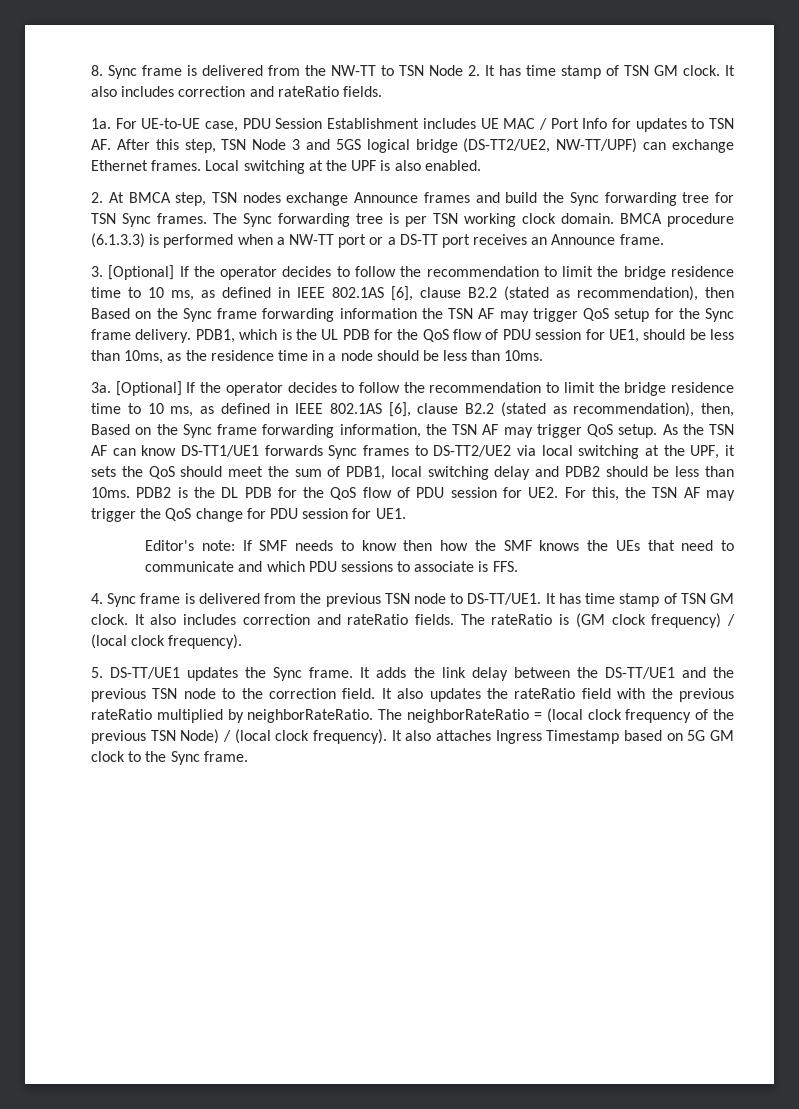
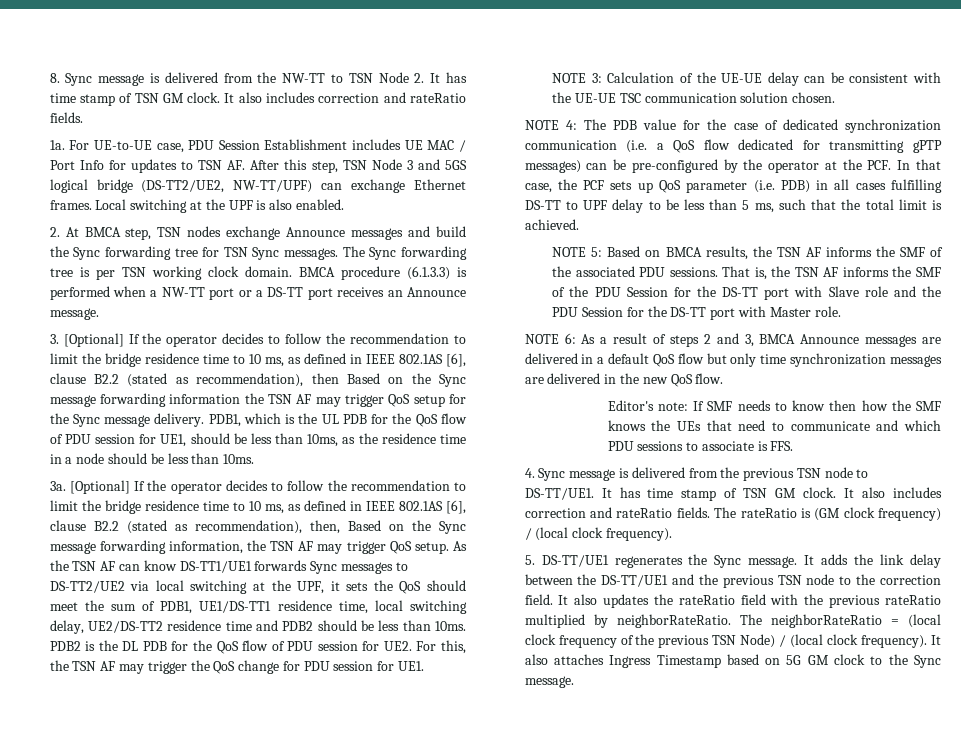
- 8. Sync frame is delivered from the NW-TT to TSN Node 2. It has time stamp of TSN GM clock.
+ 8. Sync message is delivered from the NW-TT to TSN Node 2. It has time stamp of TSN GM clock.
- 2. At BMCA step, TSN nodes exchange Announce frames and build the Sync forwarding tree for TSN Sync frames.
+ 2. At BMCA step, TSN nodes exchange Announce messages and build the Sync forwarding tree for TSN Sync messages.
- BMCA procedure (6.1.3.3) is performed when a NW-TT port or a DS-TT port receives an Announce frame.
+ BMCA procedure (6.1.3.3) is performed when a NW-TT port or a DS-TT port receives an Announce message.
- 3. [Optional] If the operator decides to follow the recommendation to limit the bridge residence time to 10 ms, as defined in IEEE 802.1AS [6], clause B2.2 (stated as recommendation), then Based on the Sync frame forwarding information the TSN AF may trigger QoS setup for the Sync frame delivery.
+ 3. [Optional] If the operator decides to follow the recommendation to limit the bridge residence time to 10 ms, as defined in IEEE 802.1AS [6], clause B2.2 (stated as recommendation), then Based on the Sync message forwarding information the TSN AF may trigger QoS setup for the Sync message delivery.
- [Optional] If the operator decides to follow the recommendation to limit the bridge residence time to 10 ms, as defined in IEEE 802.1AS [6], clause B2.2 (stated as recommendation), then, Based on the Sync frame forwarding information, the TSN AF may trigger QoS setup.
+ [Optional] If the operator decides to follow the recommendation to limit the bridge residence time to 10 ms, as defined in IEEE 802.1AS [6], clause B2.2 (stated as recommendation), then, Based on the Sync message forwarding information, the TSN AF may trigger QoS setup.
- As the TSN AF can know DS-TT1/UE1 forwards Sync frames to DS-TT2/UE2 via local switching at the UPF, it sets the QoS should meet the sum of PDB1, local switching delay and PDB2 should be less than 10ms.
+ As the TSN AF can know DS-TT1/UE1 forwards Sync messages to DS-TT2/UE2 via local switching at the UPF, it sets the QoS should meet the sum of PDB1, UE1/DS-TT1 residence time, local switching delay, UE2/DS-TT2 residence time and PDB2 should be less than 10ms.
+ NOTE 3: Calculation of the UE-UE delay can be consistent with the UE-UE TSC communication solution chosen.
+ NOTE 4: The PDB value for the case of dedicated synchronization communication (i.e. a QoS flow dedicated for transmitting gPTP messages) can be pre-configured by the operator at the PCF. In that case, the PCF sets up QoS parameter (i.e. PDB) in all cases fulfilling DS-TT to UPF delay to be less than 5 ms, such that the total limit is achieved.
+ NOTE 5: Based on BMCA results, the TSN AF informs the SMF of the associated PDU sessions. That is, the TSN AF informs the SMF of the PDU Session for the DS-TT port with Slave role and the PDU Session for the DS-TT port with Master role.
+ NOTE 6: As a result of steps 2 and 3, BMCA Announce messages are delivered in a default QoS flow but only time synchronization messages are delivered in the new QoS flow.
- 4. Sync frame is delivered from the previous TSN node to DS-TT/UE1.
+ 4. Sync message is delivered from the previous TSN node to DS-TT/UE1.
- 5. DS-TT/UE1 updates the Sync frame.
+ 5. DS-TT/UE1 regenerates the Sync message.
- It also attaches Ingress Timestamp based on 5G GM clock to the Sync frame.
+ It also attaches Ingress Timestamp based on 5G GM clock to the Sync message.

